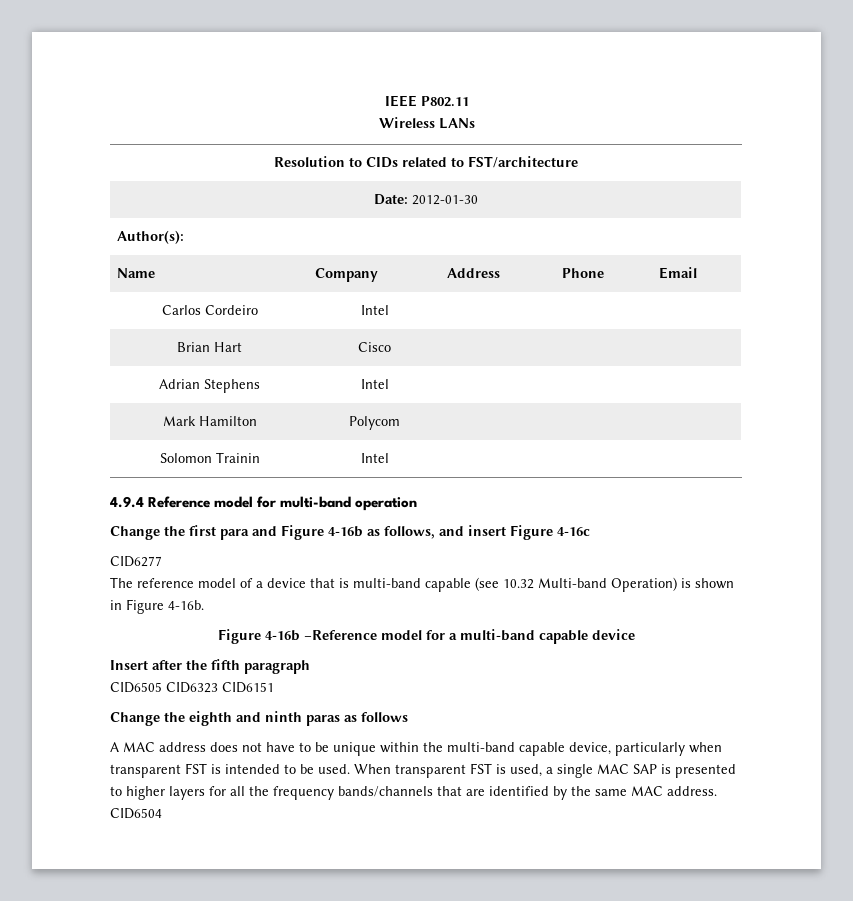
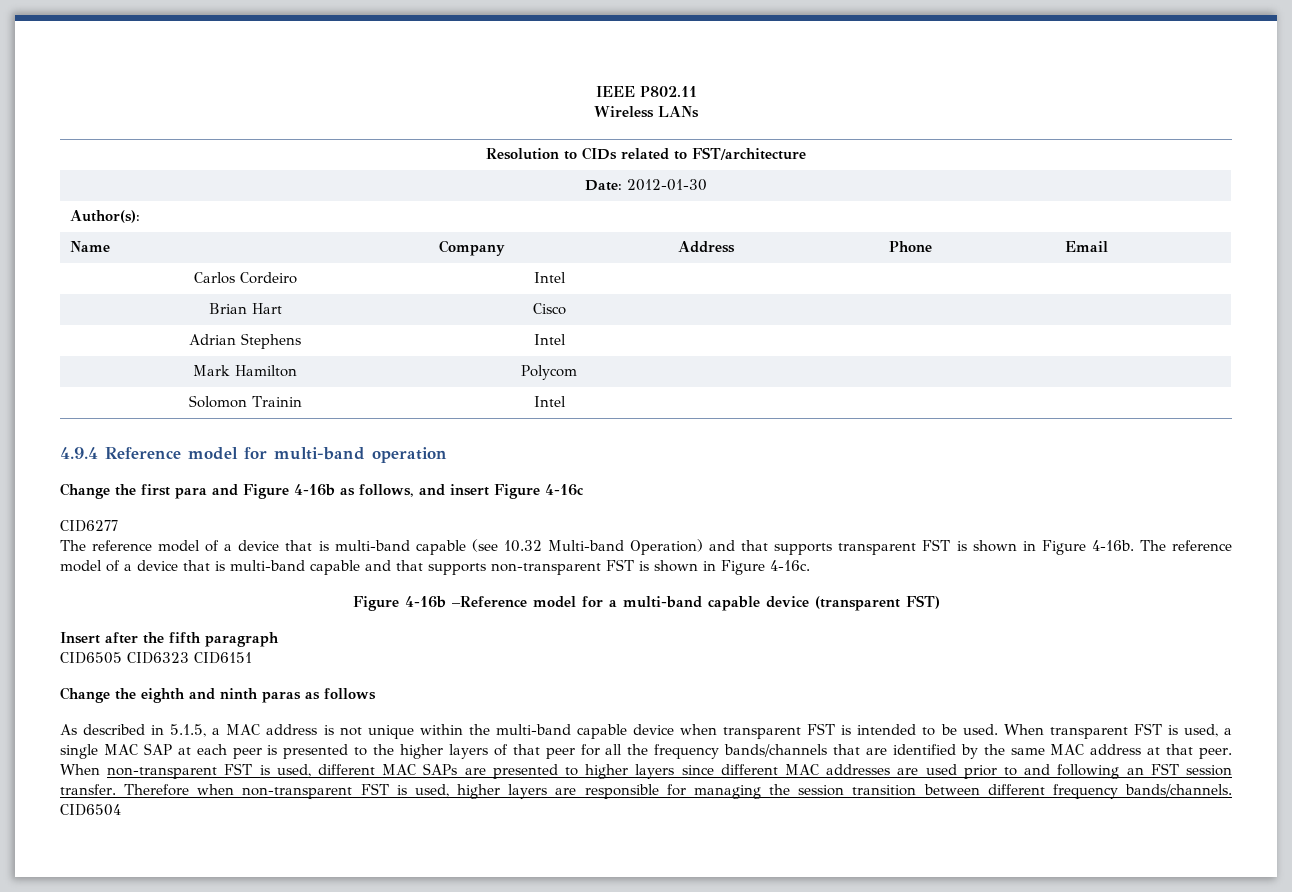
- The reference model of a device that is multi-band capable (see 10.32 Multi-band Operation) is shown in Figure 4-16b.
+ The reference model of a device that is multi-band capable (see 10.32 Multi-band Operation) and that supports transparent FST is shown in Figure 4-16b. The reference model of a device that is multi-band capable and that supports non-transparent FST is shown in Figure 4-16c.
- Figure 4-16b –Reference model for a multi-band capable device
+ Figure 4-16b –Reference model for a multi-band capable device (transparent FST)
- A MAC address does not have to be unique within the multi-band capable device, particularly when transparent FST is intended to be used.
+ As described in 5.1.5, a MAC address is not unique within the multi-band capable device when transparent FST is intended to be used.
- When transparent FST is used, a single MAC SAP is presented to higher layers for all the frequency bands/channels that are identified by the same MAC address.
+ When transparent FST is used, a single MAC SAP at each peer is presented to the higher layers of that peer for all the frequency bands/channels that are identified by the same MAC address at that peer. When non-transparent FST is used, different MAC SAPs are presented to higher layers since different MAC addresses are used prior to and following an FST session transfer. Therefore when non-transparent FST is used, higher layers are responsible for managing the session transition between different frequency bands/channels.

